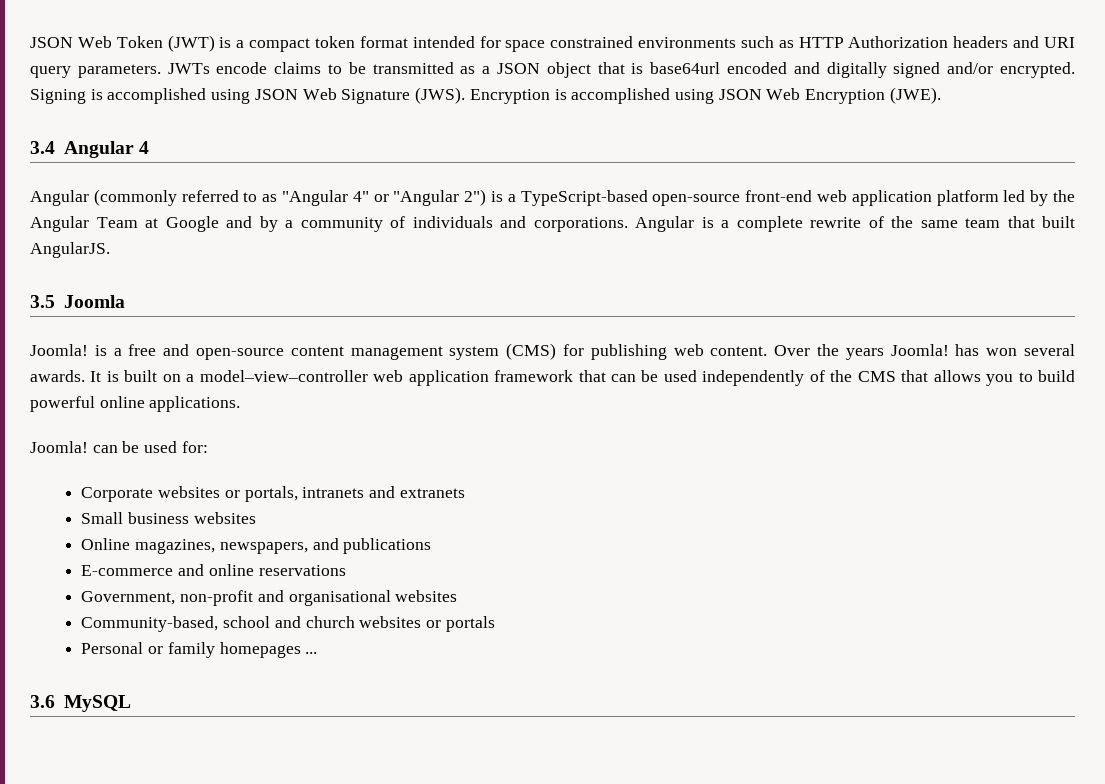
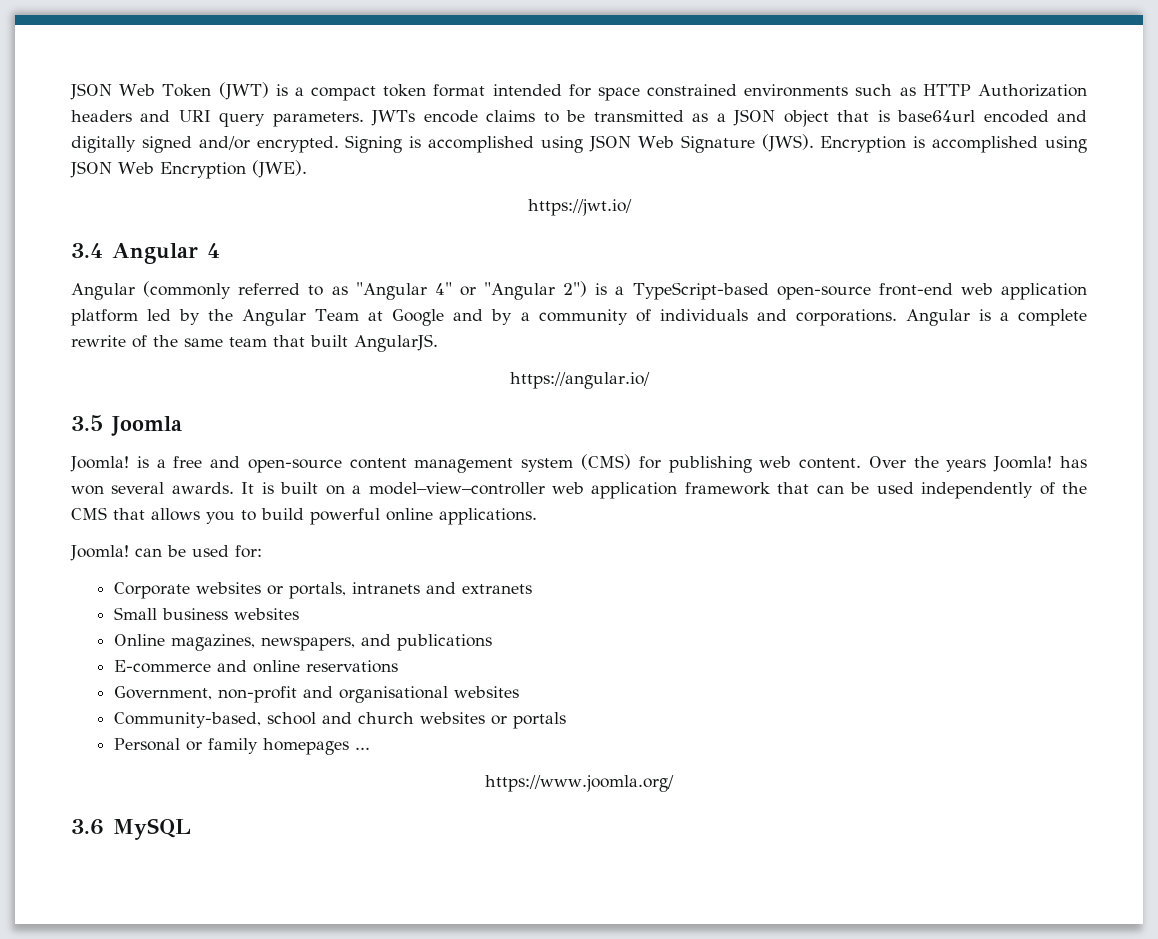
+ https://jwt.io/
+ https://angular.io/
+ https://www.joomla.org/

